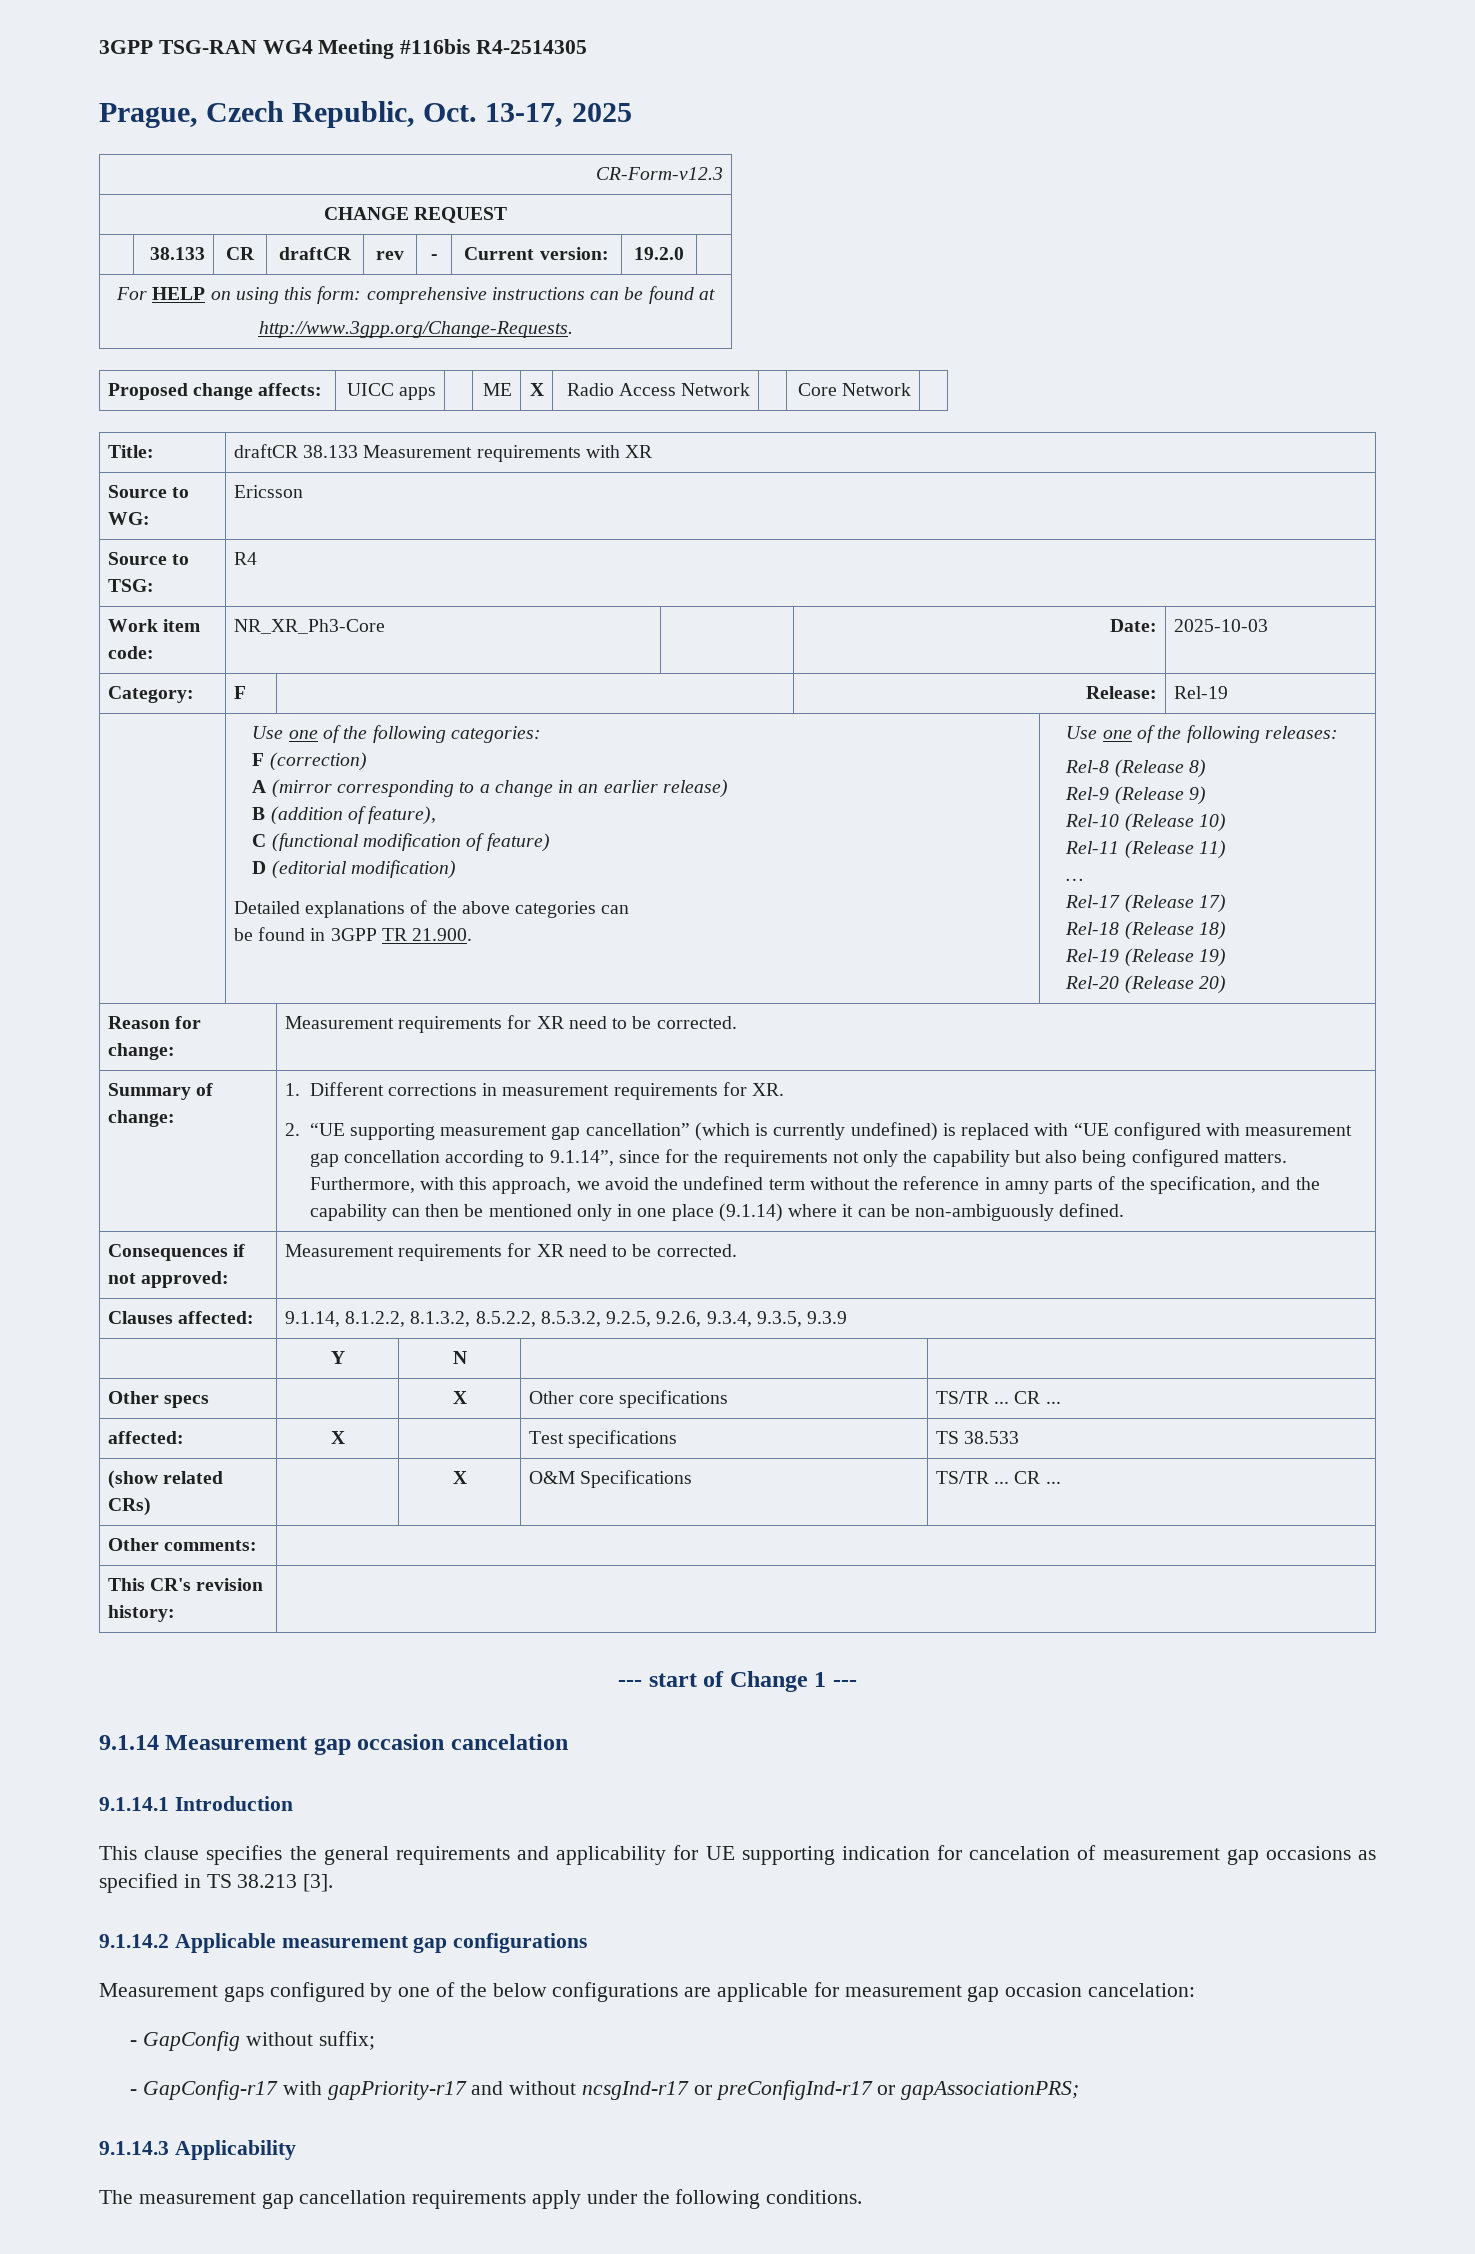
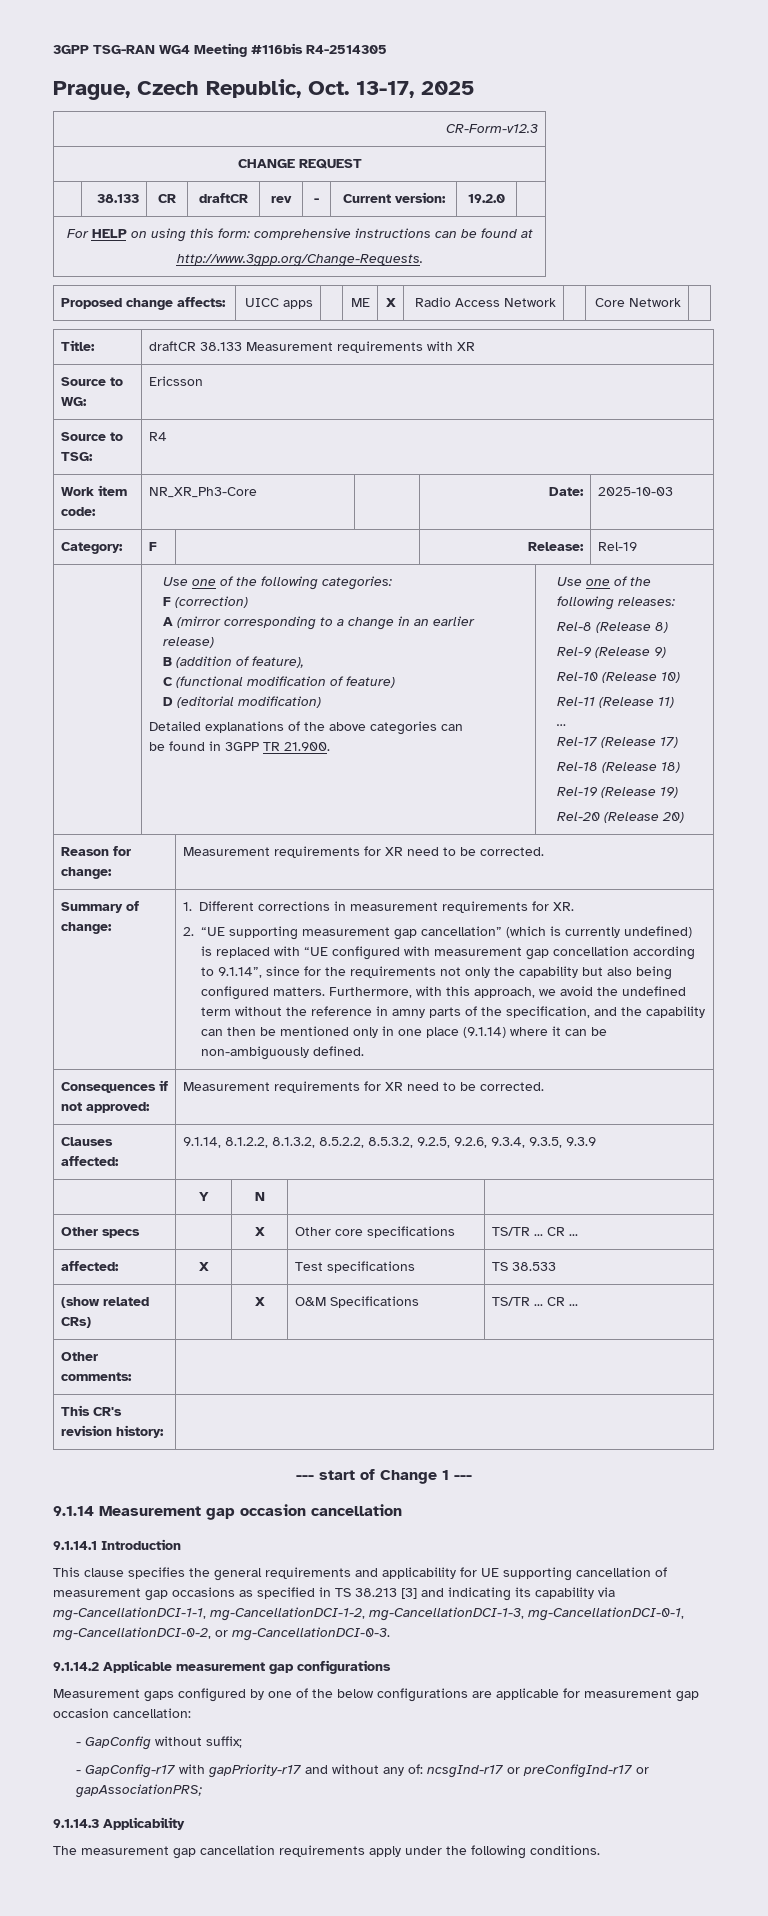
- 9.1.14 Measurement gap occasion cancelation
+ 9.1.14 Measurement gap occasion cancellation
- This clause specifies the general requirements and applicability for UE supporting indication for cancelation of measurement gap occasions as specified in TS 38.213 [3].
+ This clause specifies the general requirements and applicability for UE supporting cancellation of measurement gap occasions as specified in TS 38.213 [3] and indicating its capability via mg-CancellationDCI-1-1, mg-CancellationDCI-1-2, mg-CancellationDCI-1-3, mg-CancellationDCI-0-1, mg-CancellationDCI-0-2, or mg-CancellationDCI-0-3.
- Measurement gaps configured by one of the below configurations are applicable for measurement gap occasion cancelation:
+ Measurement gaps configured by one of the below configurations are applicable for measurement gap occasion cancellation:
- - GapConfig-r17 with gapPriority-r17 and without ncsgInd-r17 or preConfigInd-r17 or gapAssociationPRS;
+ - GapConfig-r17 with gapPriority-r17 and without any of: ncsgInd-r17 or preConfigInd-r17 or gapAssociationPRS;

